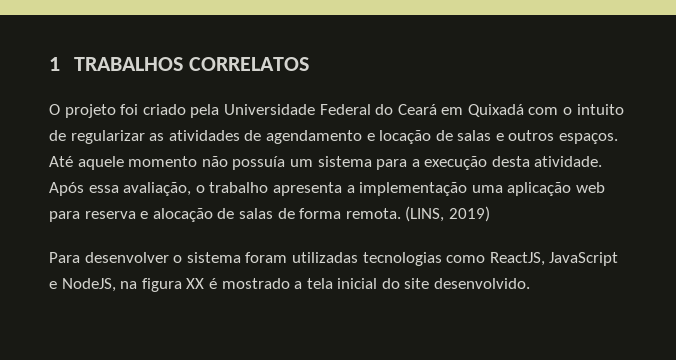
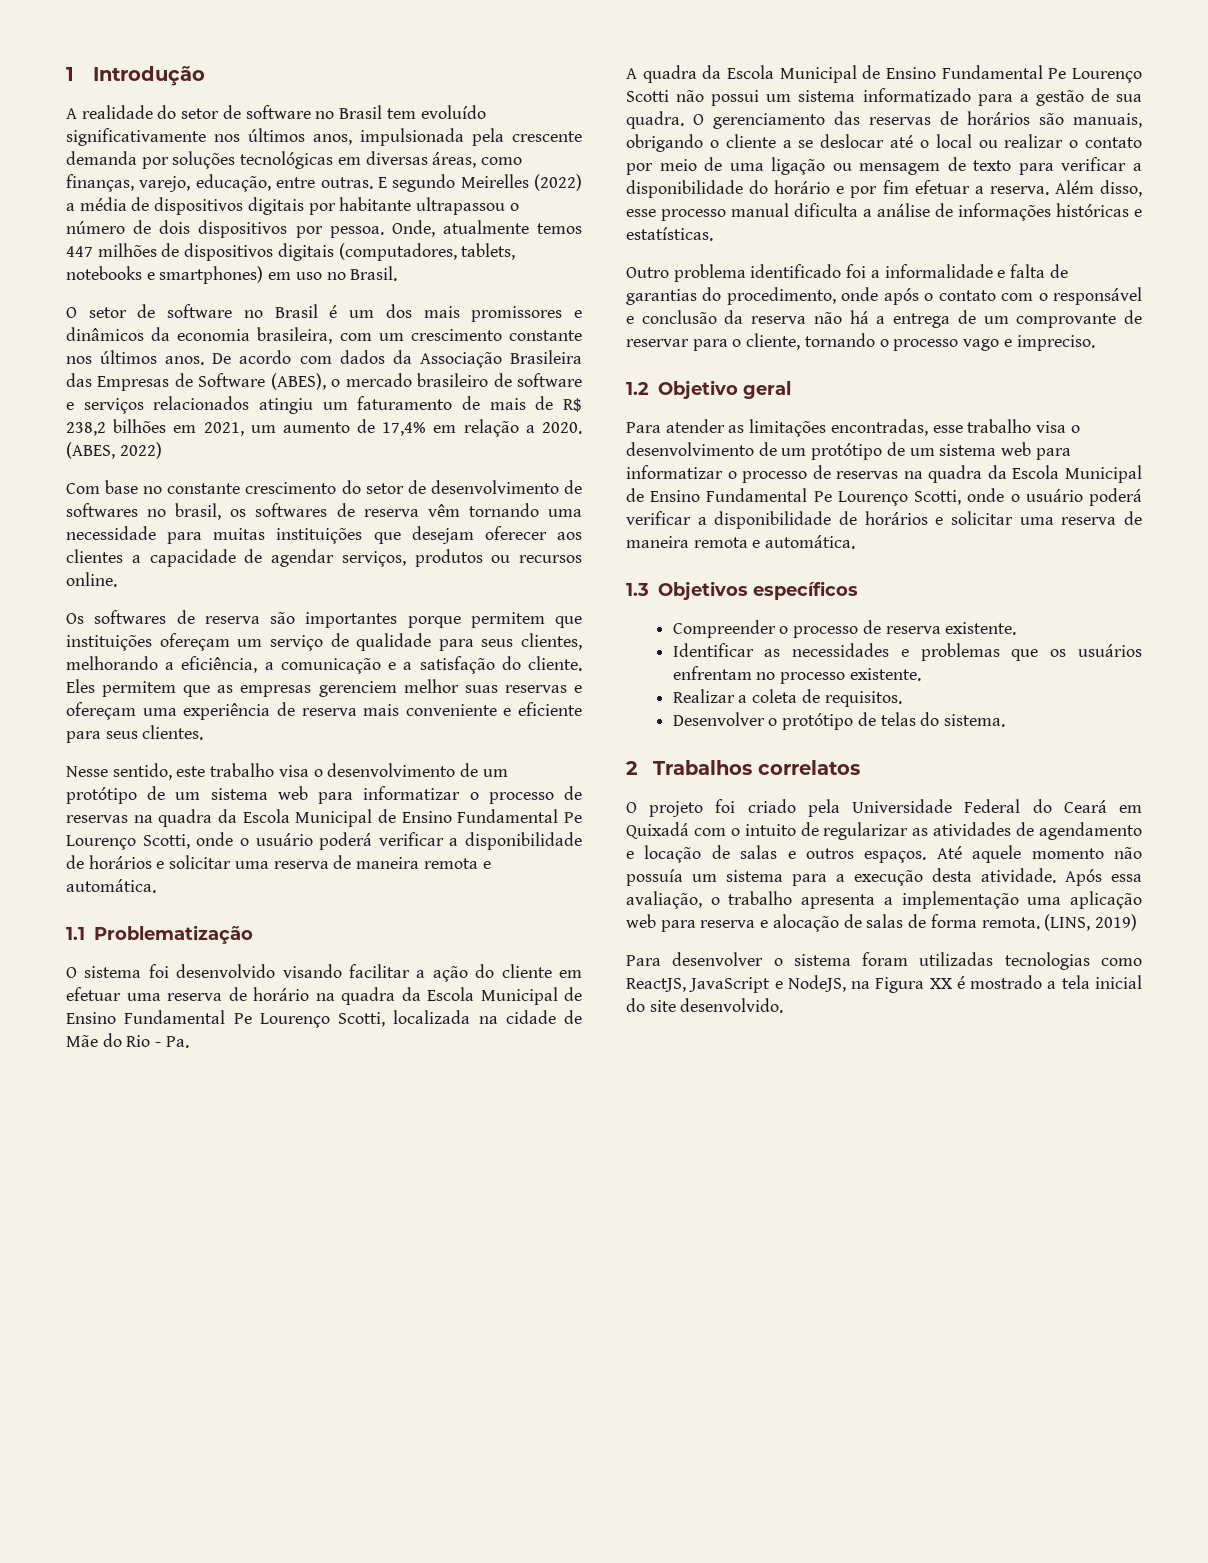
- 1 TRABALHOS CORRELATOS
+ 1 Introdução
+ A realidade do setor de software no Brasil tem evoluído significativamente nos últimos anos, impulsionada pela crescente demanda por soluções tecnológicas em diversas áreas, como finanças, varejo, educação, entre outras. E segundo Meirelles (2022) a média de dispositivos digitais por habitante ultrapassou o número de dois dispositivos por pessoa. Onde, atualmente temos 447 milhões de dispositivos digitais (computadores, tablets, notebooks e smartphones) em uso no Brasil.
+ O setor de software no Brasil é um dos mais promissores e dinâmicos da economia brasileira, com um crescimento constante nos últimos anos. De acordo com dados da Associação Brasileira das Empresas de Software (ABES), o mercado brasileiro de software e serviços relacionados atingiu um faturamento de mais de R$ 238,2 bilhões em 2021, um aumento de 17,4% em relação a 2020. (ABES, 2022)
+ Com base no constante crescimento do setor de desenvolvimento de softwares no brasil, os softwares de reserva vêm tornando uma necessidade para muitas instituições que desejam oferecer aos clientes a capacidade de agendar serviços, produtos ou recursos online.
+ Os softwares de reserva são importantes porque permitem que instituições ofereçam um serviço de qualidade para seus clientes, melhorando a eficiência, a comunicação e a satisfação do cliente. Eles permitem que as empresas gerenciem melhor suas reservas e ofereçam uma experiência de reserva mais conveniente e eficiente para seus clientes.
+ Nesse sentido, este trabalho visa o desenvolvimento de um protótipo de um sistema web para informatizar o processo de reservas na quadra da Escola Municipal de Ensino Fundamental Pe Lourenço Scotti, onde o usuário poderá verificar a disponibilidade de horários e solicitar uma reserva de maneira remota e automática.
+ 1.1 Problematização
+ O sistema foi desenvolvido visando facilitar a ação do cliente em efetuar uma reserva de horário na quadra da Escola Municipal de Ensino Fundamental Pe Lourenço Scotti, localizada na cidade de Mãe do Rio - Pa.
+ A quadra da Escola Municipal de Ensino Fundamental Pe Lourenço Scotti não possui um sistema informatizado para a gestão de sua quadra. O gerenciamento das reservas de horários são manuais, obrigando o cliente a se deslocar até o local ou realizar o contato por meio de uma ligação ou mensagem de texto para verificar a disponibilidade do horário e por fim efetuar a reserva. Além disso, esse processo manual dificulta a análise de informações históricas e estatísticas.
+ Outro problema identificado foi a informalidade e falta de garantias do procedimento, onde após o contato com o responsável e conclusão da reserva não há a entrega de um comprovante de reservar para o cliente, tornando o processo vago e impreciso.
+ 1.2 Objetivo geral
+ Para atender as limitações encontradas, esse trabalho visa o desenvolvimento de um protótipo de um sistema web para informatizar o processo de reservas na quadra da Escola Municipal de Ensino Fundamental Pe Lourenço Scotti, onde o usuário poderá verificar a disponibilidade de horários e solicitar uma reserva de maneira remota e automática.
+ 1.3 Objetivos específicos
+ Compreender o processo de reserva existente.
+ Identificar as necessidades e problemas que os usuários enfrentam no processo existente.
+ Realizar a coleta de requisitos.
+ Desenvolver o protótipo de telas do sistema.
+ 2 Trabalhos correlatos
- Para desenvolver o sistema foram utilizadas tecnologias como ReactJS, JavaScript e NodeJS, na figura XX é mostrado a tela inicial do site desenvolvido.
+ Para desenvolver o sistema foram utilizadas tecnologias como ReactJS, JavaScript e NodeJS, na Figura XX é mostrado a tela inicial do site desenvolvido.

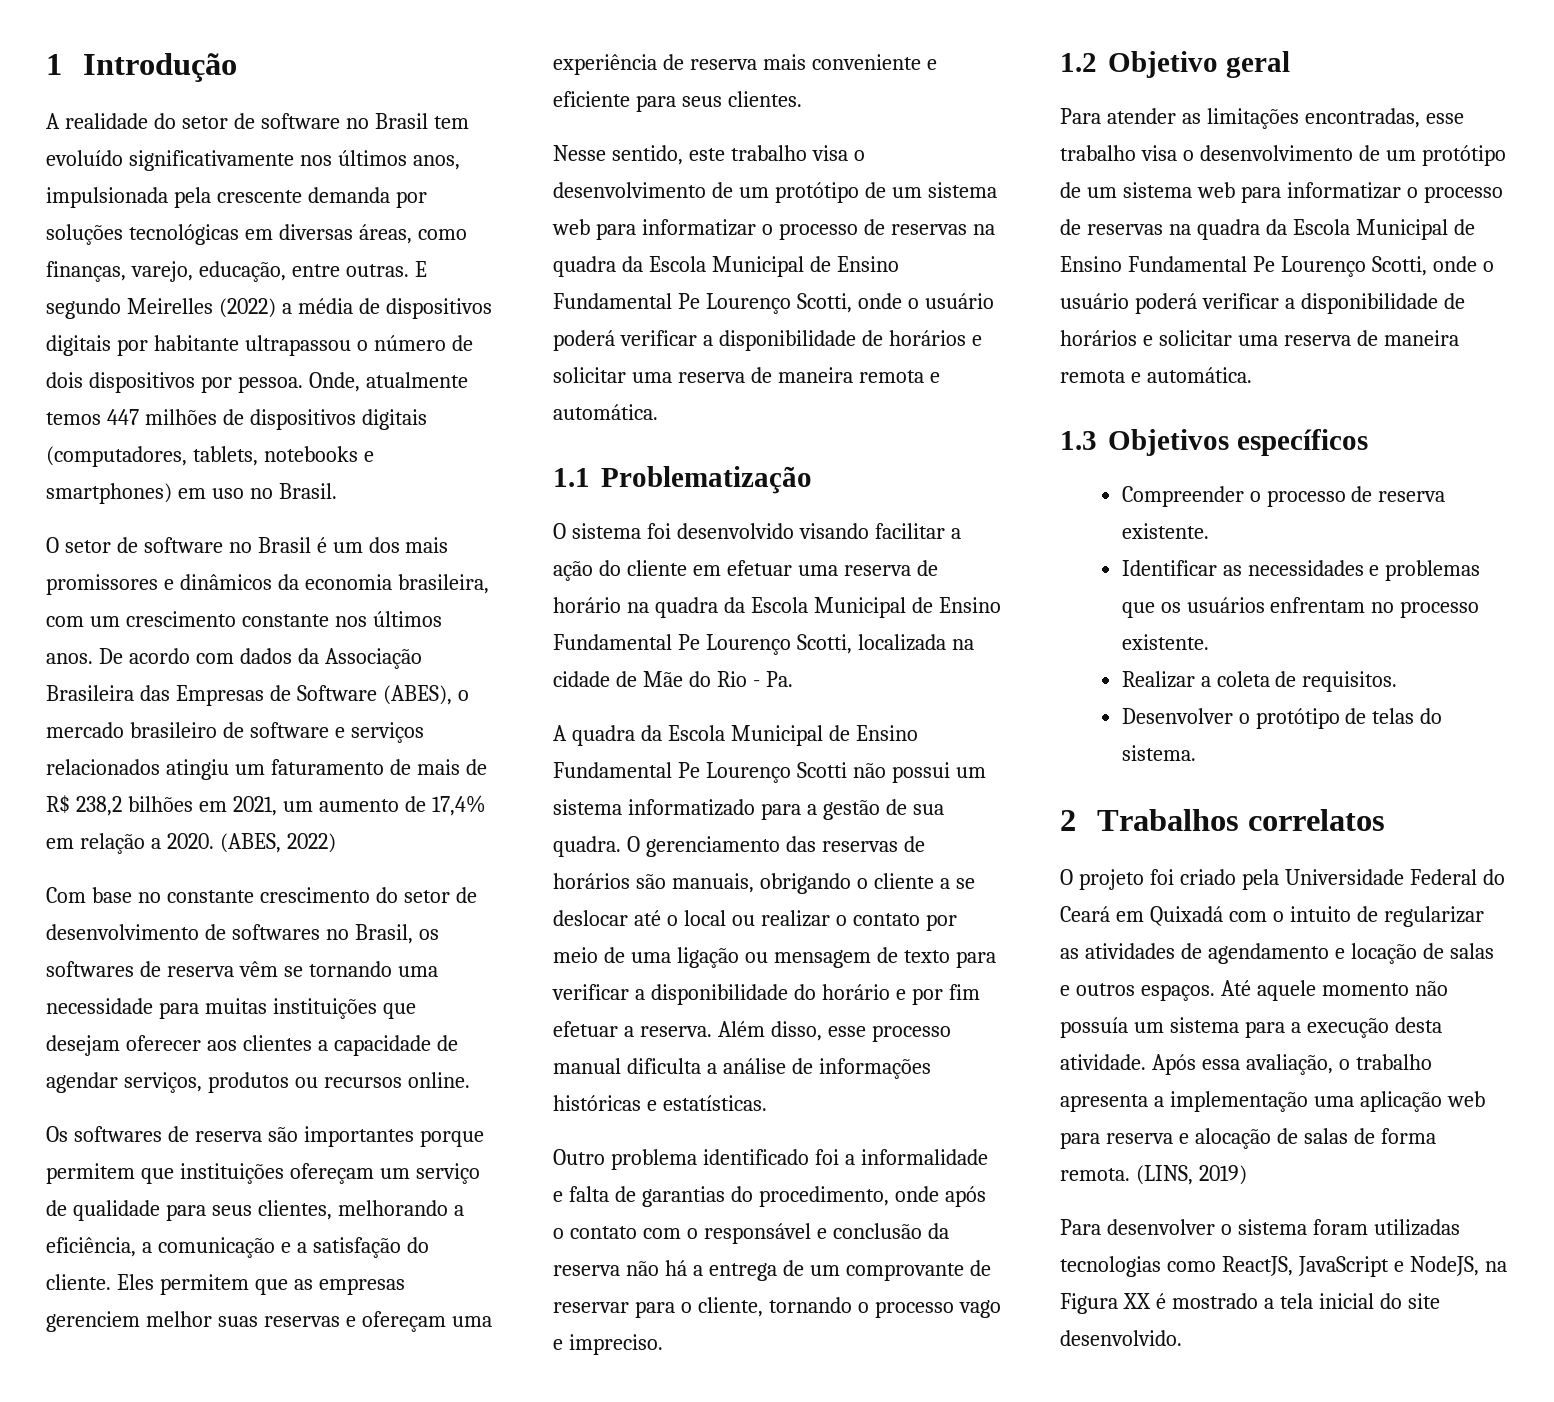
- Com base no constante crescimento do setor de desenvolvimento de softwares no brasil, os softwares de reserva vêm tornando uma necessidade para muitas instituições que desejam oferecer aos clientes a capacidade de agendar serviços, produtos ou recursos online.
+ Com base no constante crescimento do setor de desenvolvimento de softwares no Brasil, os softwares de reserva vêm se tornando uma necessidade para muitas instituições que desejam oferecer aos clientes a capacidade de agendar serviços, produtos ou recursos online.

